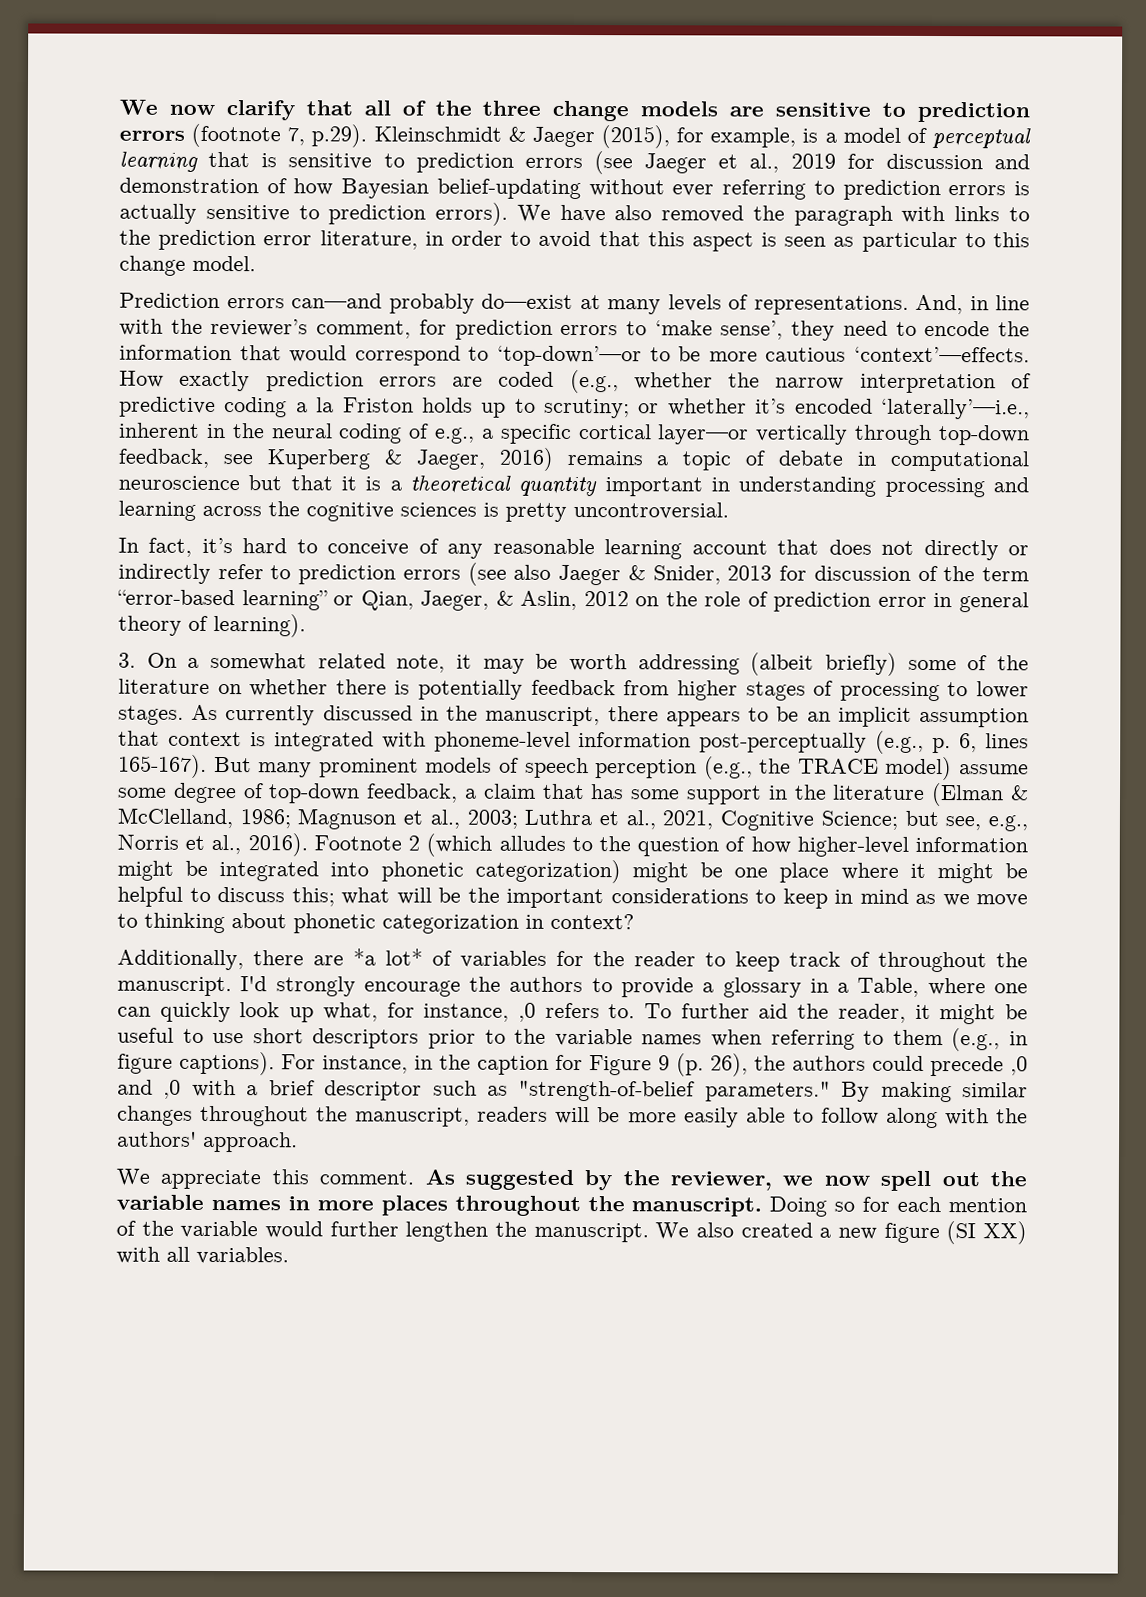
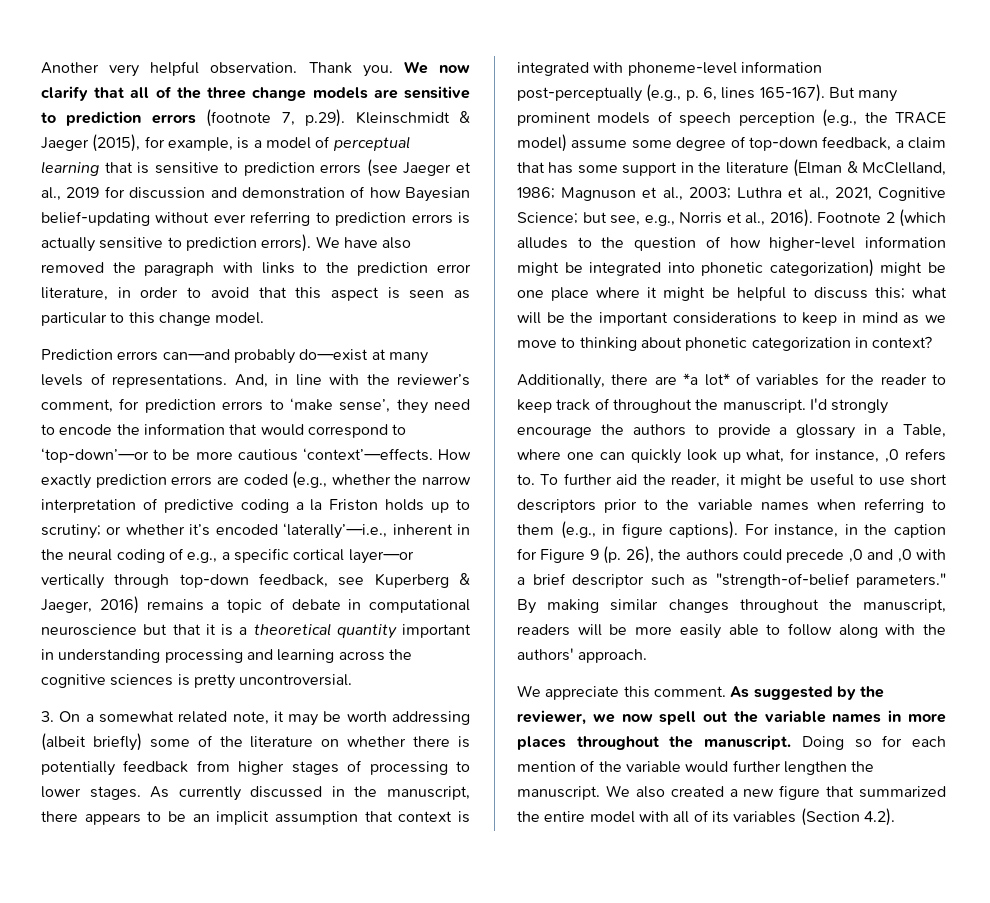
+ Another very helpful observation. Thank you.
- In fact, it’s hard to conceive of any reasonable learning account that does not directly or indirectly refer to prediction errors (see also Jaeger & Snider, 2013 for discussion of the term “error-based learning” or Qian, Jaeger, & Aslin, 2012 on the role of prediction error in general theory of learning).
- We also created a new figure (SI XX) with all variables.
+ We also created a new figure that summarized the entire model with all of its variables (Section 4.2).

